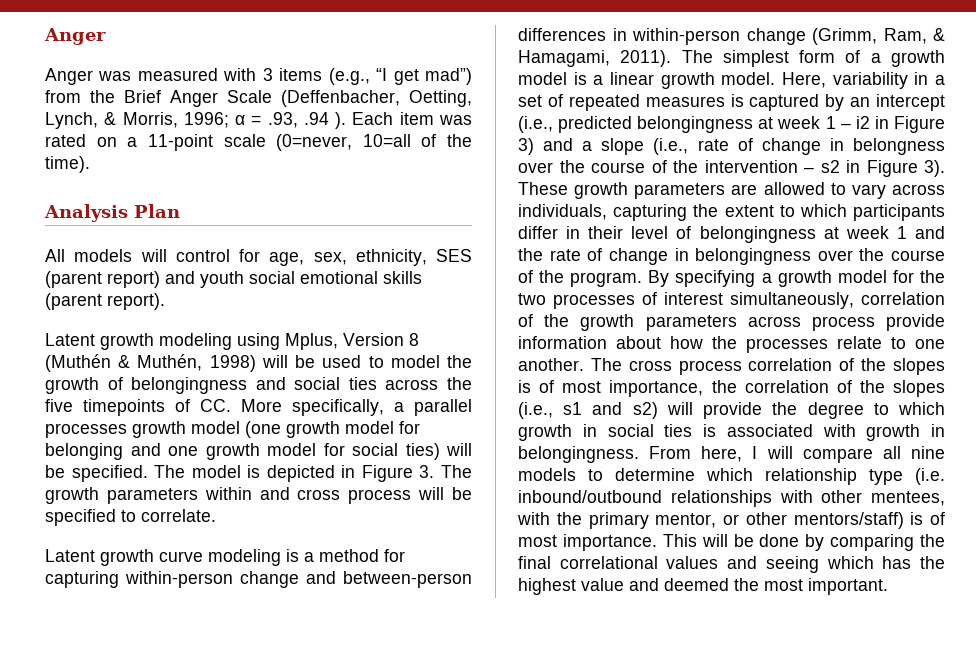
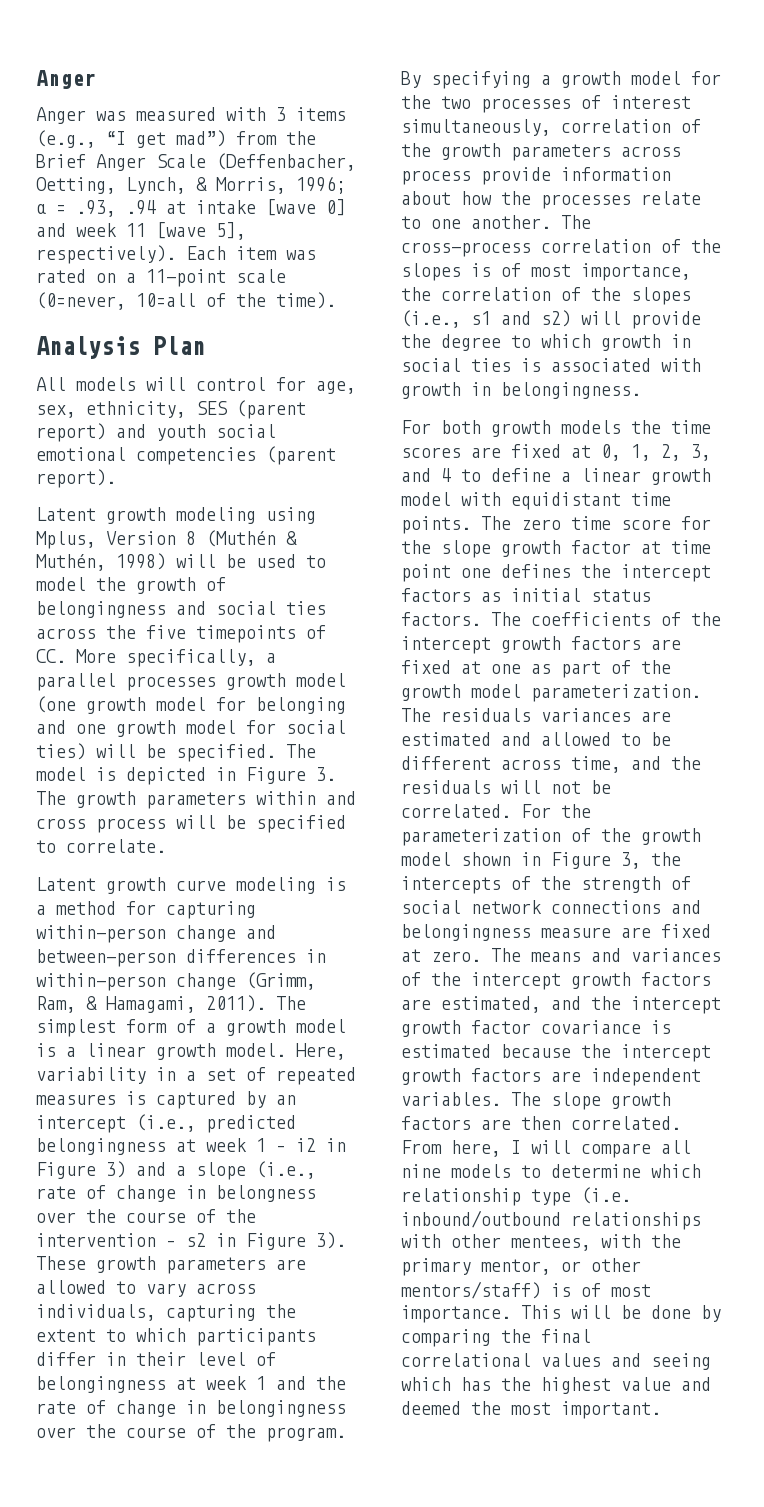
- Anger was measured with 3 items (e.g., “I get mad”) from the Brief Anger Scale (Deffenbacher, Oetting, Lynch, & Morris, 1996; α = .93, .94 ).
+ Anger was measured with 3 items (e.g., “I get mad”) from the Brief Anger Scale (Deffenbacher, Oetting, Lynch, & Morris, 1996; α = .93, .94 at intake [wave 0] and week 11 [wave 5], respectively).
- All models will control for age, sex, ethnicity, SES (parent report) and youth social emotional skills (parent report).
+ All models will control for age, sex, ethnicity, SES (parent report) and youth social emotional competencies (parent report).
- The cross process correlation of the slopes is of most importance, the correlation of the slopes (i.e., s1 and s2) will provide the degree to which growth in social ties is associated with growth in belongingness.
+ The cross-process correlation of the slopes is of most importance, the correlation of the slopes (i.e., s1 and s2) will provide the degree to which growth in social ties is associated with growth in belongingness.
+ For both growth models the time scores are fixed at 0, 1, 2, 3, and 4 to define a linear growth model with equidistant time points. The zero time score for the slope growth factor at time point one defines the intercept factors as initial status factors. The coefficients of the intercept growth factors are fixed at one as part of the growth model parameterization. The residuals variances are estimated and allowed to be different across time, and the residuals will not be correlated. For the parameterization of the growth model shown in Figure 3, the intercepts of the strength of social network connections and belongingness measure are fixed at zero. The means and variances of the intercept growth factors are estimated, and the intercept growth factor covariance is estimated because the intercept growth factors are independent variables. The slope growth factors are then correlated.

